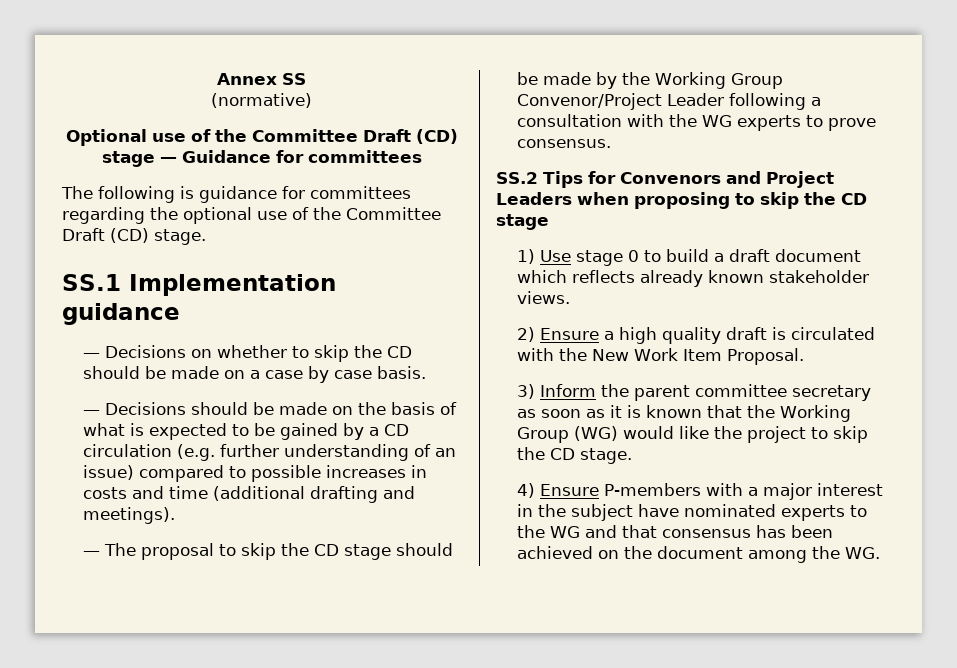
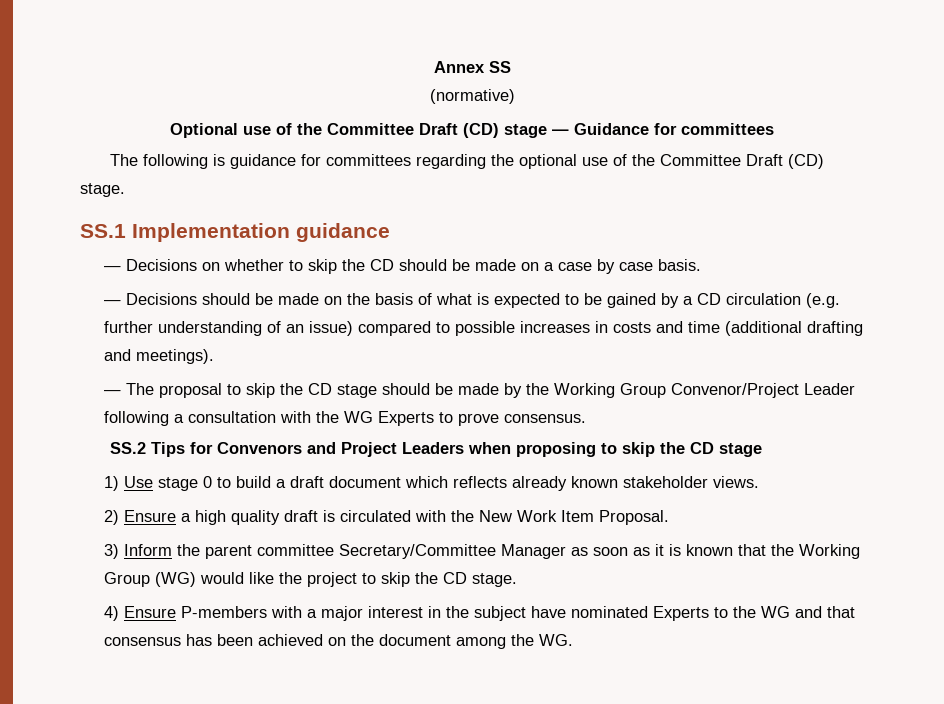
- — The proposal to skip the CD stage should be made by the Working Group Convenor/Project Leader following a consultation with the WG experts to prove consensus.
+ — The proposal to skip the CD stage should be made by the Working Group Convenor/Project Leader following a consultation with the WG Experts to prove consensus.
- 3) Inform the parent committee secretary as soon as it is known that the Working Group (WG) would like the project to skip the CD stage.
+ 3) Inform the parent committee Secretary/Committee Manager as soon as it is known that the Working Group (WG) would like the project to skip the CD stage.
- 4) Ensure P-members with a major interest in the subject have nominated experts to the WG and that consensus has been achieved on the document among the WG.
+ 4) Ensure P-members with a major interest in the subject have nominated Experts to the WG and that consensus has been achieved on the document among the WG.

